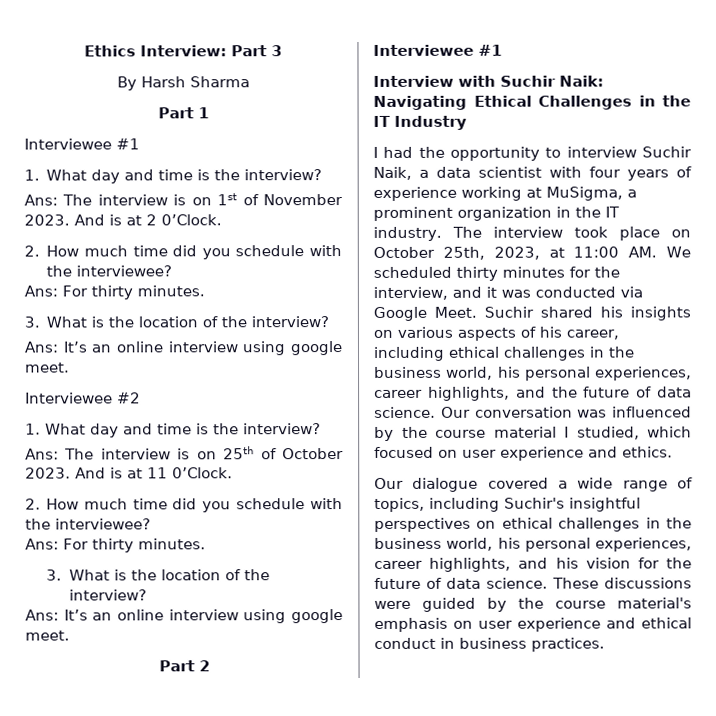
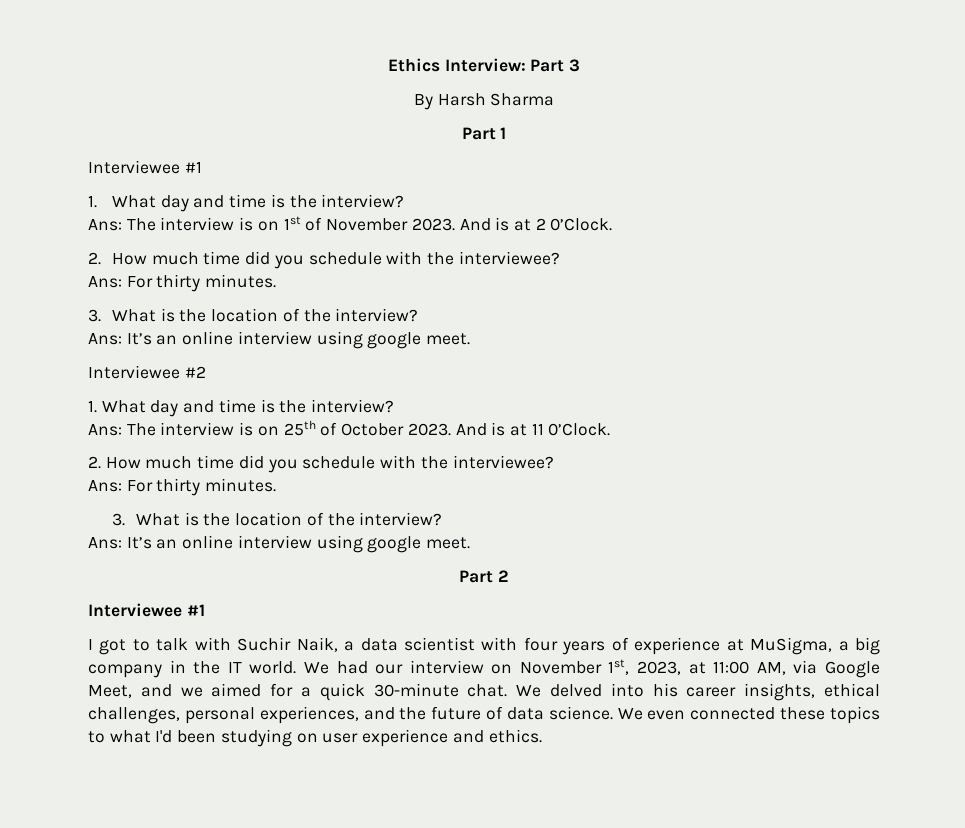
- Interview with Suchir Naik: Navigating Ethical Challenges in the IT Industry
- I had the opportunity to interview Suchir Naik, a data scientist with four years of experience working at MuSigma, a prominent organization in the IT industry. The interview took place on October 25th, 2023, at 11:00 AM. We scheduled thirty minutes for the interview, and it was conducted via Google Meet. Suchir shared his insights on various aspects of his career, including ethical challenges in the business world, his personal experiences, career highlights, and the future of data science.
+ I got to talk with Suchir Naik, a data scientist with four years of experience at MuSigma, a big company in the IT world. We had our interview on November 1st, 2023, at 11:00 AM, via Google Meet, and we aimed for a quick 30-minute chat. We delved into his career insights, ethical challenges, personal experiences, and the future of data science.
- Our conversation was influenced by the course material I studied, which focused on user experience and ethics.
+ We even connected these topics to what I'd been studying on user experience and ethics.
- Our dialogue covered a wide range of topics, including Suchir's insightful perspectives on ethical challenges in the business world, his personal experiences, career highlights, and his vision for the future of data science. These discussions were guided by the course material's emphasis on user experience and ethical conduct in business practices.

